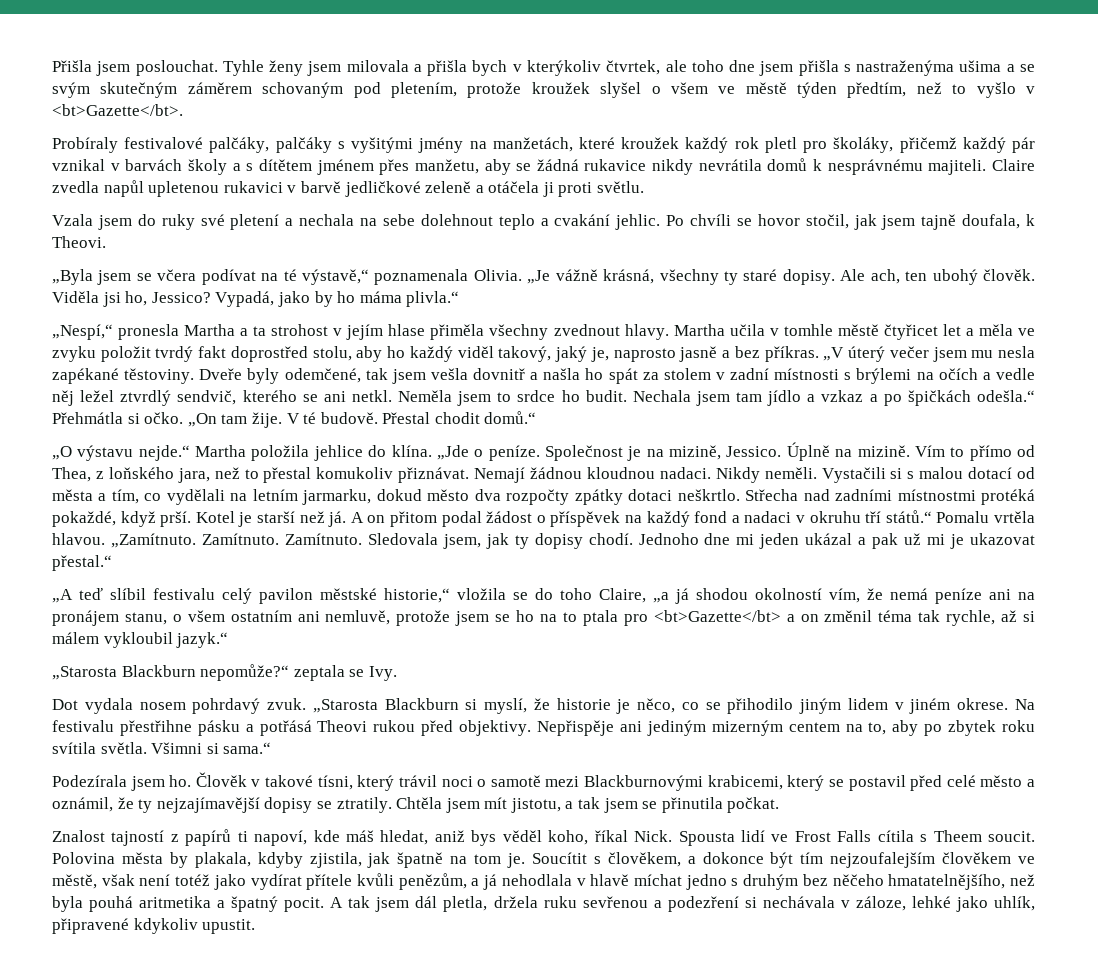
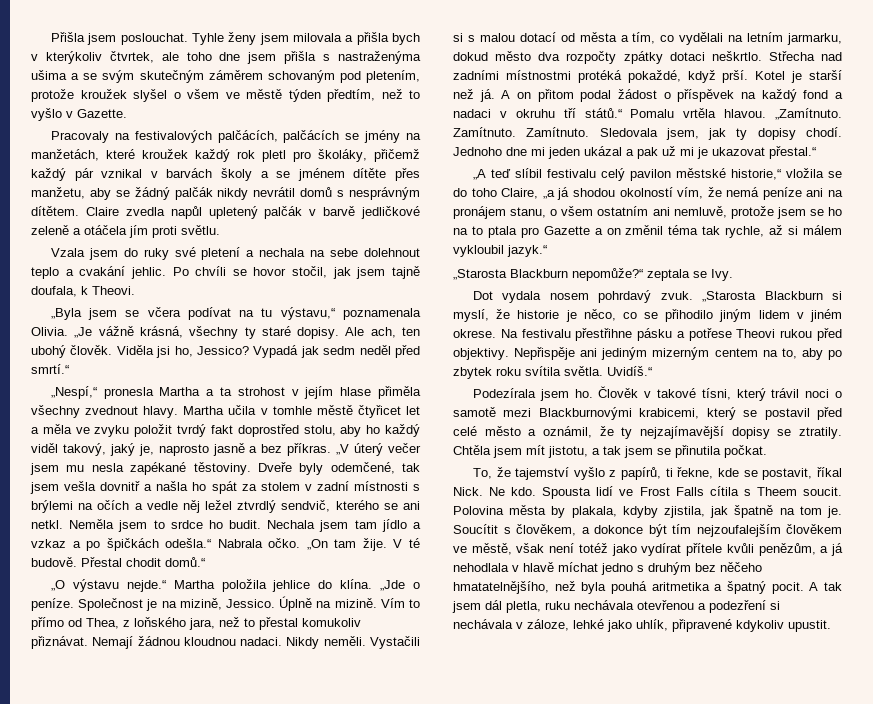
- Tyhle ženy jsem milovala a přišla bych v kterýkoliv čtvrtek, ale toho dne jsem přišla s nastraženýma ušima a se svým skutečným záměrem schovaným pod pletením, protože kroužek slyšel o všem ve městě týden předtím, než to vyšlo v <bt>Gazette</bt>.
- Probíraly festivalové palčáky, palčáky s vyšitými jmény na manžetách, které kroužek každý rok pletl pro školáky, přičemž každý pár vznikal v barvách školy a s dítětem jménem přes manžetu, aby se žádná rukavice nikdy nevrátila domů k nesprávnému majiteli.
+ Tyhle ženy jsem milovala a přišla bych v kterýkoliv čtvrtek, ale toho dne jsem přišla s nastraženýma ušima a se svým skutečným záměrem schovaným pod pletením, protože kroužek slyšel o všem ve městě týden předtím, než to vyšlo v Gazette.
+ Pracovaly na festivalových palčácích, palčácích se jmény na manžetách, které kroužek každý rok pletl pro školáky, přičemž každý pár vznikal v barvách školy a se jménem dítěte přes manžetu, aby se žádný palčák nikdy nevrátil domů s nesprávným dítětem.
- Claire zvedla napůl upletenou rukavici v barvě jedličkové zeleně a otáčela ji proti světlu.
+ Claire zvedla napůl upletený palčák v barvě jedličkové zeleně a otáčela jím proti světlu.
- „Byla jsem se včera podívat na té výstavě,“ poznamenala Olivia.
+ „Byla jsem se včera podívat na tu výstavu,“ poznamenala Olivia.
- Vypadá, jako by ho máma plivla.“
+ Vypadá jak sedm neděl před smrtí.“
- Nechala jsem tam jídlo a vzkaz a po špičkách odešla.“ Přehmátla si očko.
+ Nechala jsem tam jídlo a vzkaz a po špičkách odešla.“ Nabrala očko.
- „A teď slíbil festivalu celý pavilon městské historie,“ vložila se do toho Claire, „a já shodou okolností vím, že nemá peníze ani na pronájem stanu, o všem ostatním ani nemluvě, protože jsem se ho na to ptala pro <bt>Gazette</bt> a on změnil téma tak rychle, až si málem vykloubil jazyk.“
+ „A teď slíbil festivalu celý pavilon městské historie,“ vložila se do toho Claire, „a já shodou okolností vím, že nemá peníze ani na pronájem stanu, o všem ostatním ani nemluvě, protože jsem se ho na to ptala pro Gazette a on změnil téma tak rychle, až si málem vykloubil jazyk.“
- Na festivalu přestřihne pásku a potřásá Theovi rukou před objektivy.
+ Na festivalu přestřihne pásku a potřese Theovi rukou před objektivy.
- Všimni si sama.“
+ Uvidíš.“
- Znalost tajností z papírů ti napoví, kde máš hledat, aniž bys věděl koho, říkal Nick.
+ To, že tajemství vyšlo z papírů, ti řekne, kde se postavit, říkal Nick. Ne kdo.
- A tak jsem dál pletla, držela ruku sevřenou a podezření si nechávala v záloze, lehké jako uhlík, připravené kdykoliv upustit.
+ A tak jsem dál pletla, ruku nechávala otevřenou a podezření si nechávala v záloze, lehké jako uhlík, připravené kdykoliv upustit.

